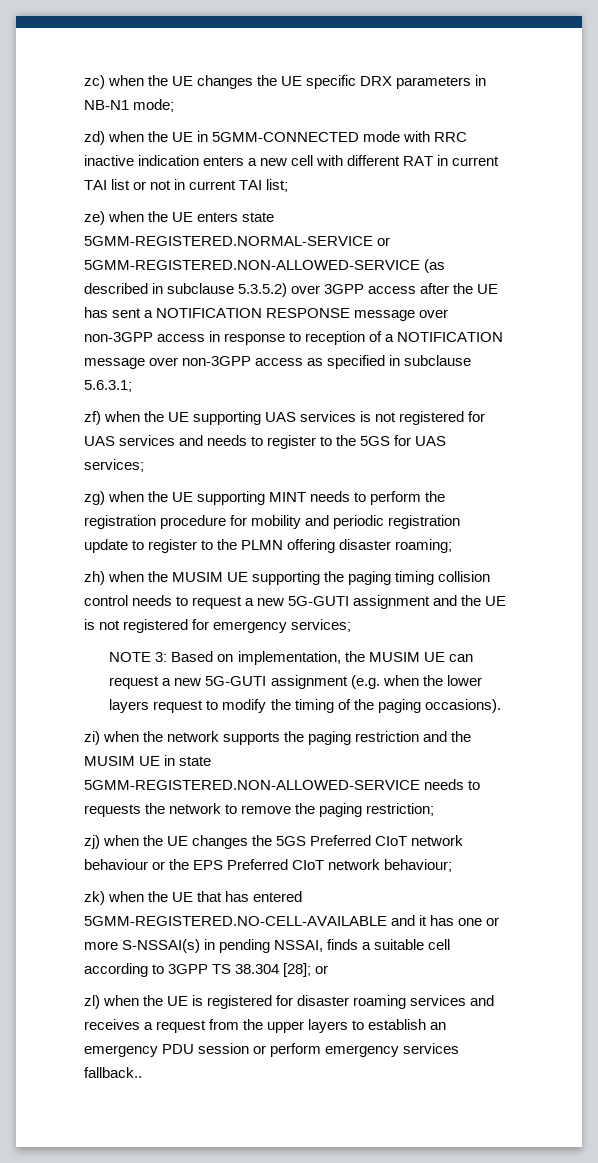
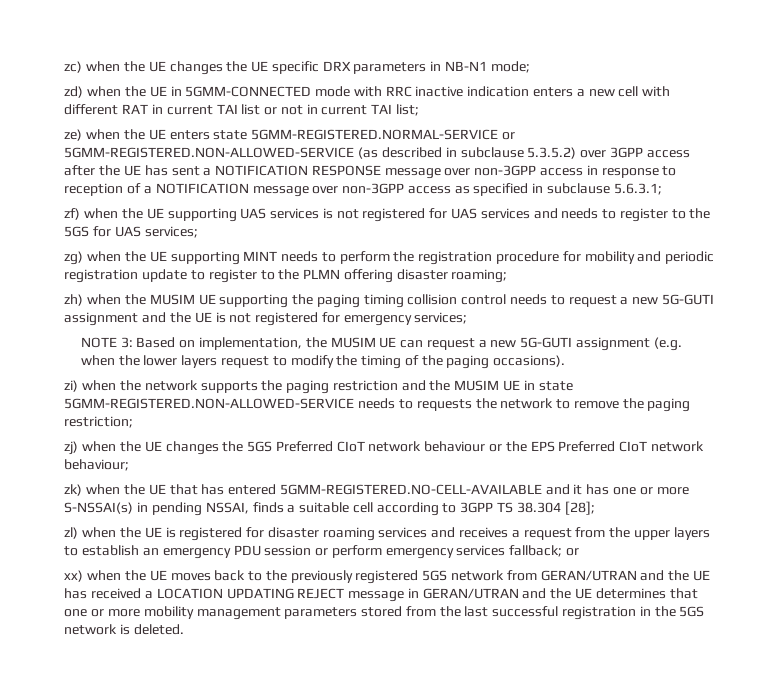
- zk) when the UE that has entered 5GMM-REGISTERED.NO-CELL-AVAILABLE and it has one or more S-NSSAI(s) in pending NSSAI, finds a suitable cell according to 3GPP TS 38.304 [28]; or
+ zk) when the UE that has entered 5GMM-REGISTERED.NO-CELL-AVAILABLE and it has one or more S-NSSAI(s) in pending NSSAI, finds a suitable cell according to 3GPP TS 38.304 [28];
- zl) when the UE is registered for disaster roaming services and receives a request from the upper layers to establish an emergency PDU session or perform emergency services fallback..
+ zl) when the UE is registered for disaster roaming services and receives a request from the upper layers to establish an emergency PDU session or perform emergency services fallback; or
+ xx) when the UE moves back to the previously registered 5GS network from GERAN/UTRAN and the UE has received a LOCATION UPDATING REJECT message in GERAN/UTRAN and the UE determines that one or more mobility management parameters stored from the last successful registration in the 5GS network is deleted.

